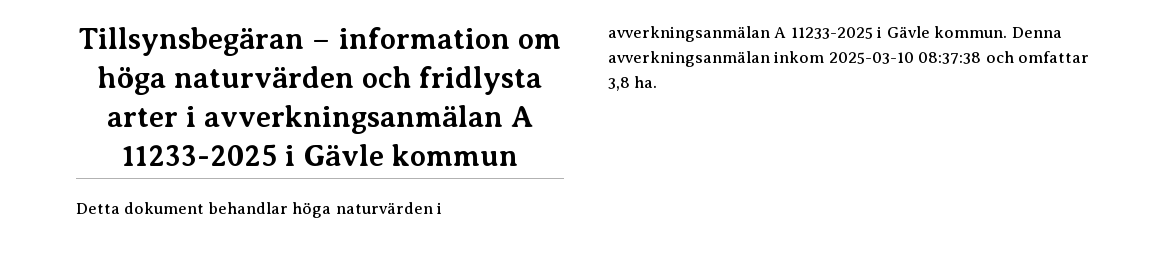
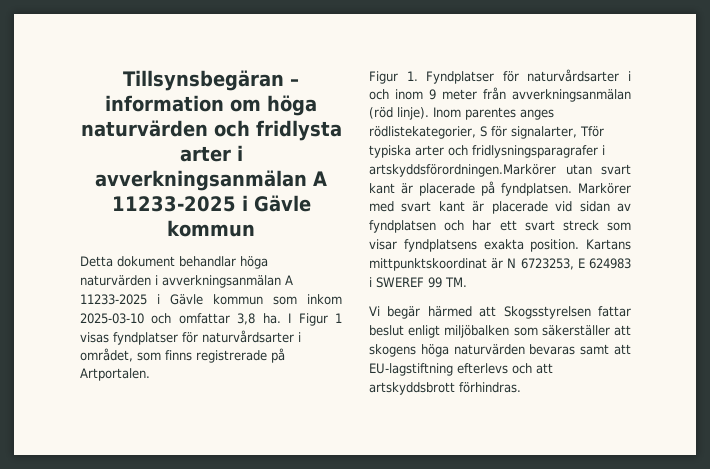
- Detta dokument behandlar höga naturvärden i avverkningsanmälan A 11233-2025 i Gävle kommun. Denna avverkningsanmälan inkom 2025-03-10 08:37:38 och omfattar 3,8 ha.
+ Detta dokument behandlar höga naturvärden i avverkningsanmälan A 11233-2025 i Gävle kommun som inkom 2025-03-10 och omfattar 3,8 ha.
+ I Figur 1 visas fyndplatser för naturvårdsarter i området, som finns registrerade på Artportalen.
+ Figur 1. Fyndplatser för naturvårdsarter i och inom 9 meter från avverkningsanmälan (röd linje). Inom parentes anges rödlistekategorier, S för signalarter, Tför typiska arter och fridlysningsparagrafer i artskyddsförordningen.Markörer utan svart kant är placerade på fyndplatsen. Markörer med svart kant är placerade vid sidan av fyndplatsen och har ett svart streck som visar fyndplatsens exakta position. Kartans mittpunktskoordinat är N 6723253, E 624983 i SWEREF 99 TM.
+ Vi begär härmed att Skogsstyrelsen fattar beslut enligt miljöbalken som säkerställer att skogens höga naturvärden bevaras samt att EU-lagstiftning efterlevs och att artskyddsbrott förhindras.

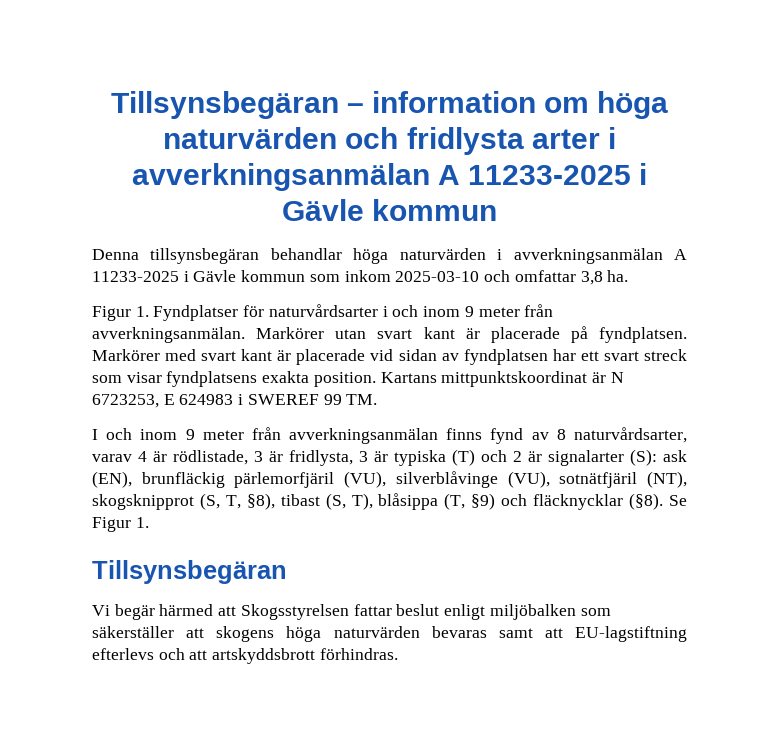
- Detta dokument behandlar höga naturvärden i avverkningsanmälan A 11233-2025 i Gävle kommun som inkom 2025-03-10 och omfattar 3,8 ha. I Figur 1 visas fyndplatser för naturvårdsarter i området, som finns registrerade på Artportalen.
+ Denna tillsynsbegäran behandlar höga naturvärden i avverkningsanmälan A 11233-2025 i Gävle kommun som inkom 2025-03-10 och omfattar 3,8 ha.
- Figur 1. Fyndplatser för naturvårdsarter i och inom 9 meter från avverkningsanmälan (röd linje). Inom parentes anges rödlistekategorier, S för signalarter, Tför typiska arter och fridlysningsparagrafer i artskyddsförordningen.Markörer utan svart kant är placerade på fyndplatsen.
+ Figur 1. Fyndplatser för naturvårdsarter i och inom 9 meter från avverkningsanmälan. Markörer utan svart kant är placerade på fyndplatsen.
- Markörer med svart kant är placerade vid sidan av fyndplatsen och har ett svart streck som visar fyndplatsens exakta position.
+ Markörer med svart kant är placerade vid sidan av fyndplatsen har ett svart streck som visar fyndplatsens exakta position.
+ I och inom 9 meter från avverkningsanmälan finns fynd av 8 naturvårdsarter, varav 4 är rödlistade, 3 är fridlysta, 3 är typiska (T) och 2 är signalarter (S): ask (EN), brunfläckig pärlemorfjäril (VU), silverblåvinge (VU), sotnätfjäril (NT), skogsknipprot (S, T, §8), tibast (S, T), blåsippa (T, §9) och fläcknycklar (§8). Se Figur 1.
+ Tillsynsbegäran

